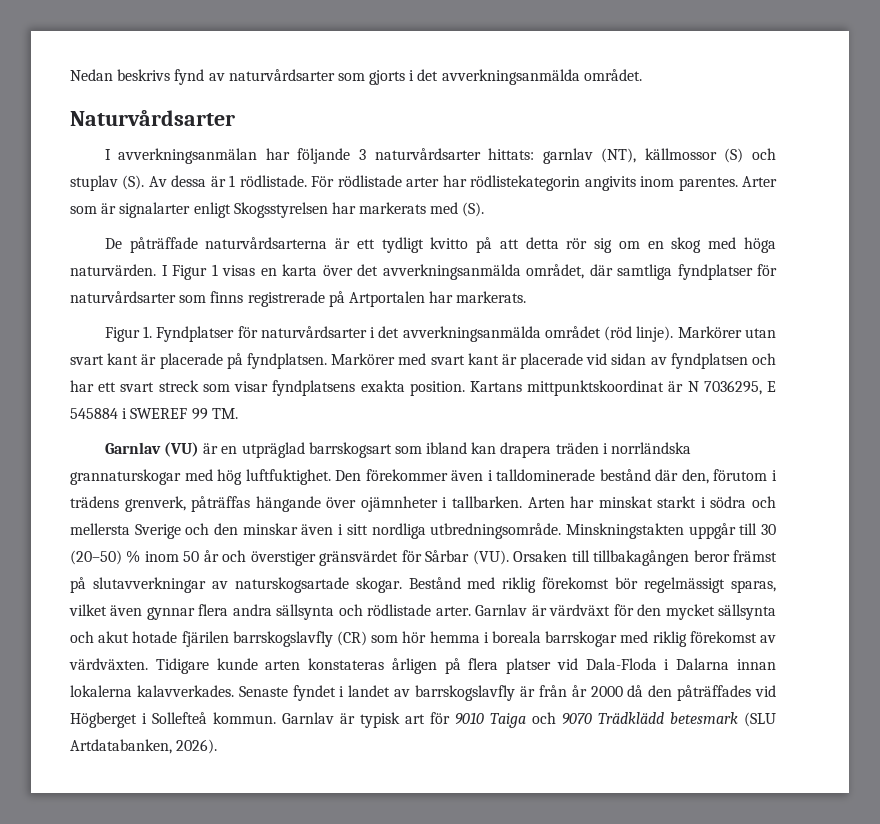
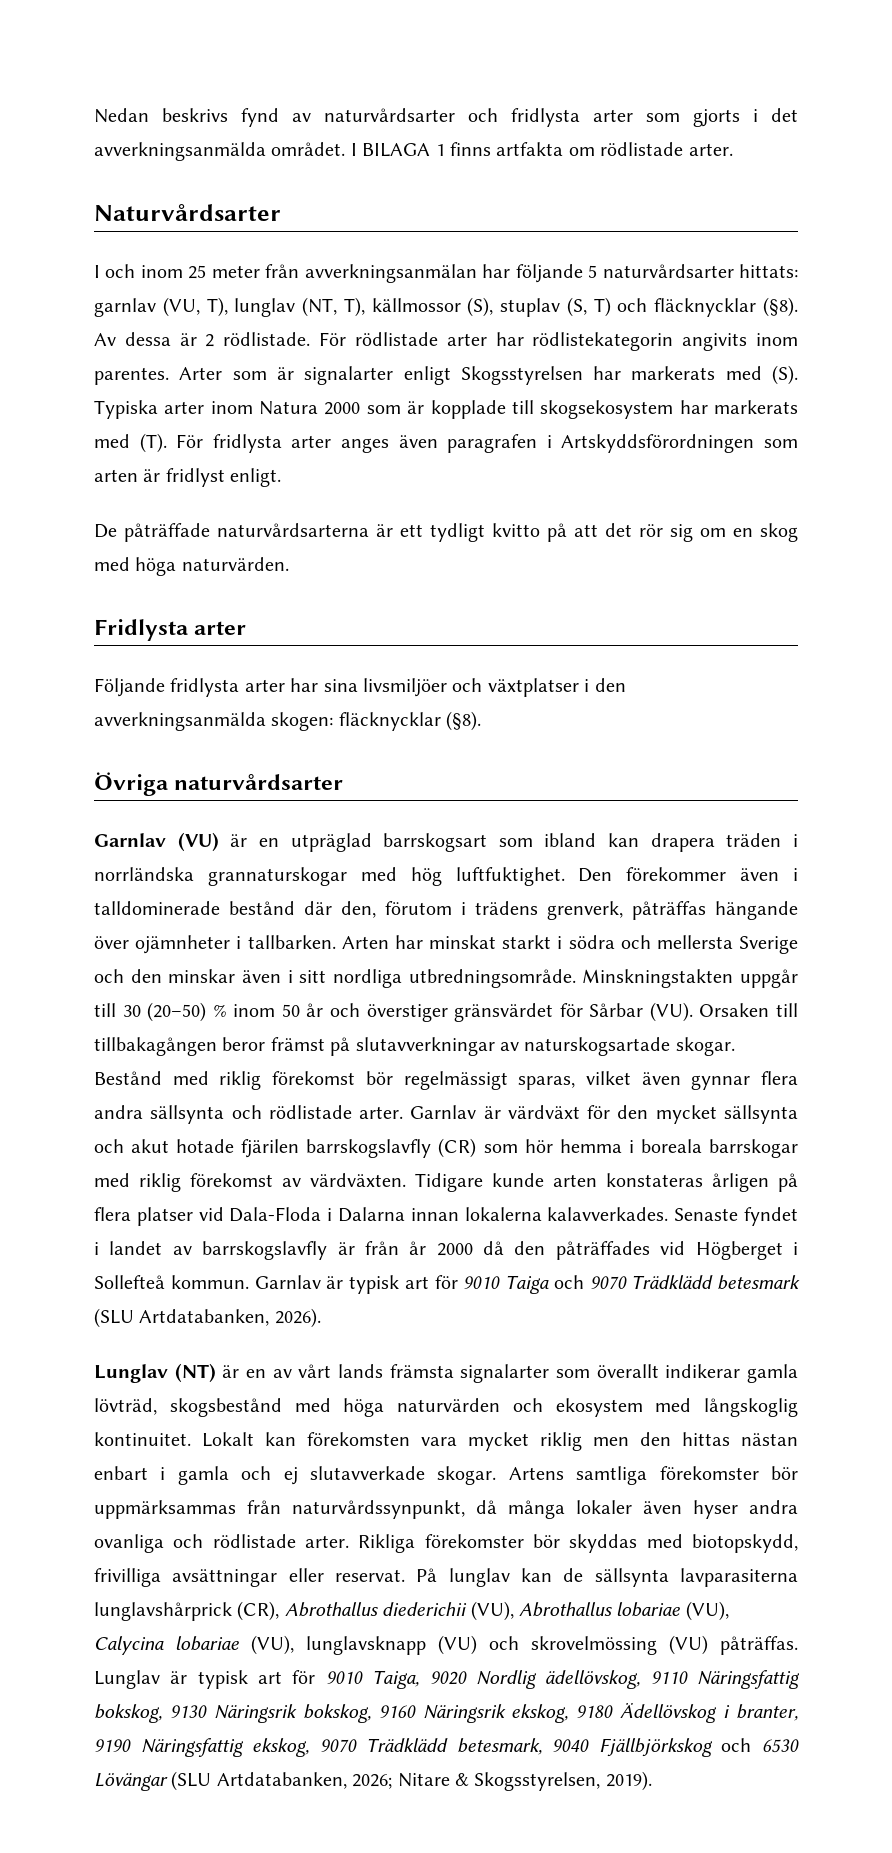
- Nedan beskrivs fynd av naturvårdsarter som gjorts i det avverkningsanmälda området.
+ Nedan beskrivs fynd av naturvårdsarter och fridlysta arter som gjorts i det avverkningsanmälda området. I BILAGA 1 finns artfakta om rödlistade arter.
  Naturvårdsarter
- I avverkningsanmälan har följande 3 naturvårdsarter hittats: garnlav (NT), källmossor (S) och stuplav (S). Av dessa är 1 rödlistade.
+ I och inom 25 meter från avverkningsanmälan har följande 5 naturvårdsarter hittats: garnlav (VU, T), lunglav (NT, T), källmossor (S), stuplav (S, T) och fläcknycklar (§8). Av dessa är 2 rödlistade.
- Arter som är signalarter enligt Skogsstyrelsen har markerats med (S).
+ Arter som är signalarter enligt Skogsstyrelsen har markerats med (S). Typiska arter inom Natura 2000 som är kopplade till skogsekosystem har markerats med (T). För fridlysta arter anges även paragrafen i Artskyddsförordningen som arten är fridlyst enligt.
- De påträffade naturvårdsarterna är ett tydligt kvitto på att detta rör sig om en skog med höga naturvärden. I Figur 1 visas en karta över det avverkningsanmälda området, där samtliga fyndplatser för naturvårdsarter som finns registrerade på Artportalen har markerats.
- Figur 1. Fyndplatser för naturvårdsarter i det avverkningsanmälda området (röd linje). Markörer utan svart kant är placerade på fyndplatsen. Markörer med svart kant är placerade vid sidan av fyndplatsen och har ett svart streck som visar fyndplatsens exakta position. Kartans mittpunktskoordinat är N 7036295, E 545884 i SWEREF 99 TM.
+ De påträffade naturvårdsarterna är ett tydligt kvitto på att det rör sig om en skog med höga naturvärden.
+ Fridlysta arter
+ Följande fridlysta arter har sina livsmiljöer och växtplatser i den avverkningsanmälda skogen: fläcknycklar (§8).
+ Övriga naturvårdsarter
+ Lunglav (NT) är en av vårt lands främsta signalarter som överallt indikerar gamla lövträd, skogsbestånd med höga naturvärden och ekosystem med långskoglig kontinuitet. Lokalt kan förekomsten vara mycket riklig men den hittas nästan enbart i gamla och ej slutavverkade skogar. Artens samtliga förekomster bör uppmärksammas från naturvårdssynpunkt, då många lokaler även hyser andra ovanliga och rödlistade arter. Rikliga förekomster bör skyddas med biotopskydd, frivilliga avsättningar eller reservat. På lunglav kan de sällsynta lavparasiterna lunglavshårprick (CR), Abrothallus diederichii (VU), Abrothallus lobariae (VU), Calycina lobariae (VU), lunglavsknapp (VU) och skrovelmössing (VU) påträffas. Lunglav är typisk art för 9010 Taiga, 9020 Nordlig ädellövskog, 9110 Näringsfattig bokskog, 9130 Näringsrik bokskog, 9160 Näringsrik ekskog, 9180 Ädellövskog i branter, 9190 Näringsfattig ekskog, 9070 Trädklädd betesmark, 9040 Fjällbjörkskog och 6530 Lövängar (SLU Artdatabanken, 2026; Nitare & Skogsstyrelsen, 2019).

